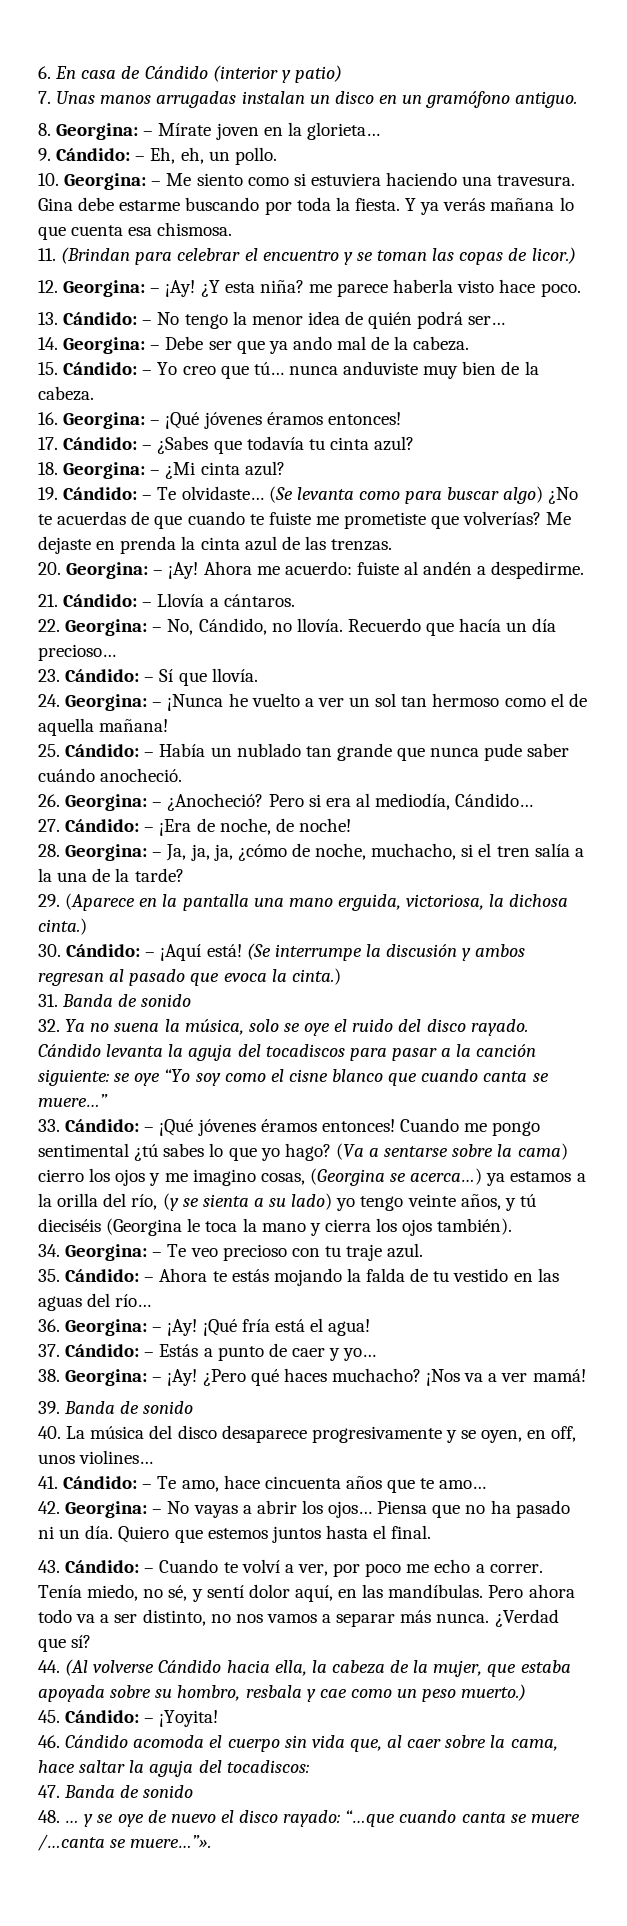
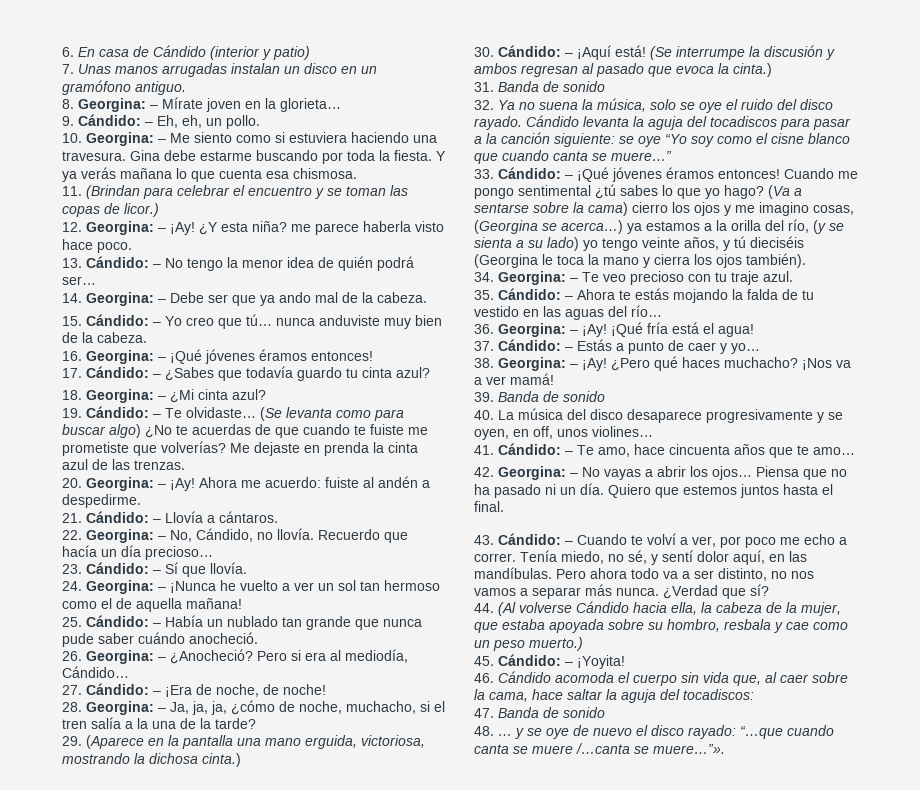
- 17. Cándido: – ¿Sabes que todavía tu cinta azul?
+ 17. Cándido: – ¿Sabes que todavía guardo tu cinta azul?
- 29. (Aparece en la pantalla una mano erguida, victoriosa, la dichosa cinta.)
+ 29. (Aparece en la pantalla una mano erguida, victoriosa, mostrando la dichosa cinta.)

